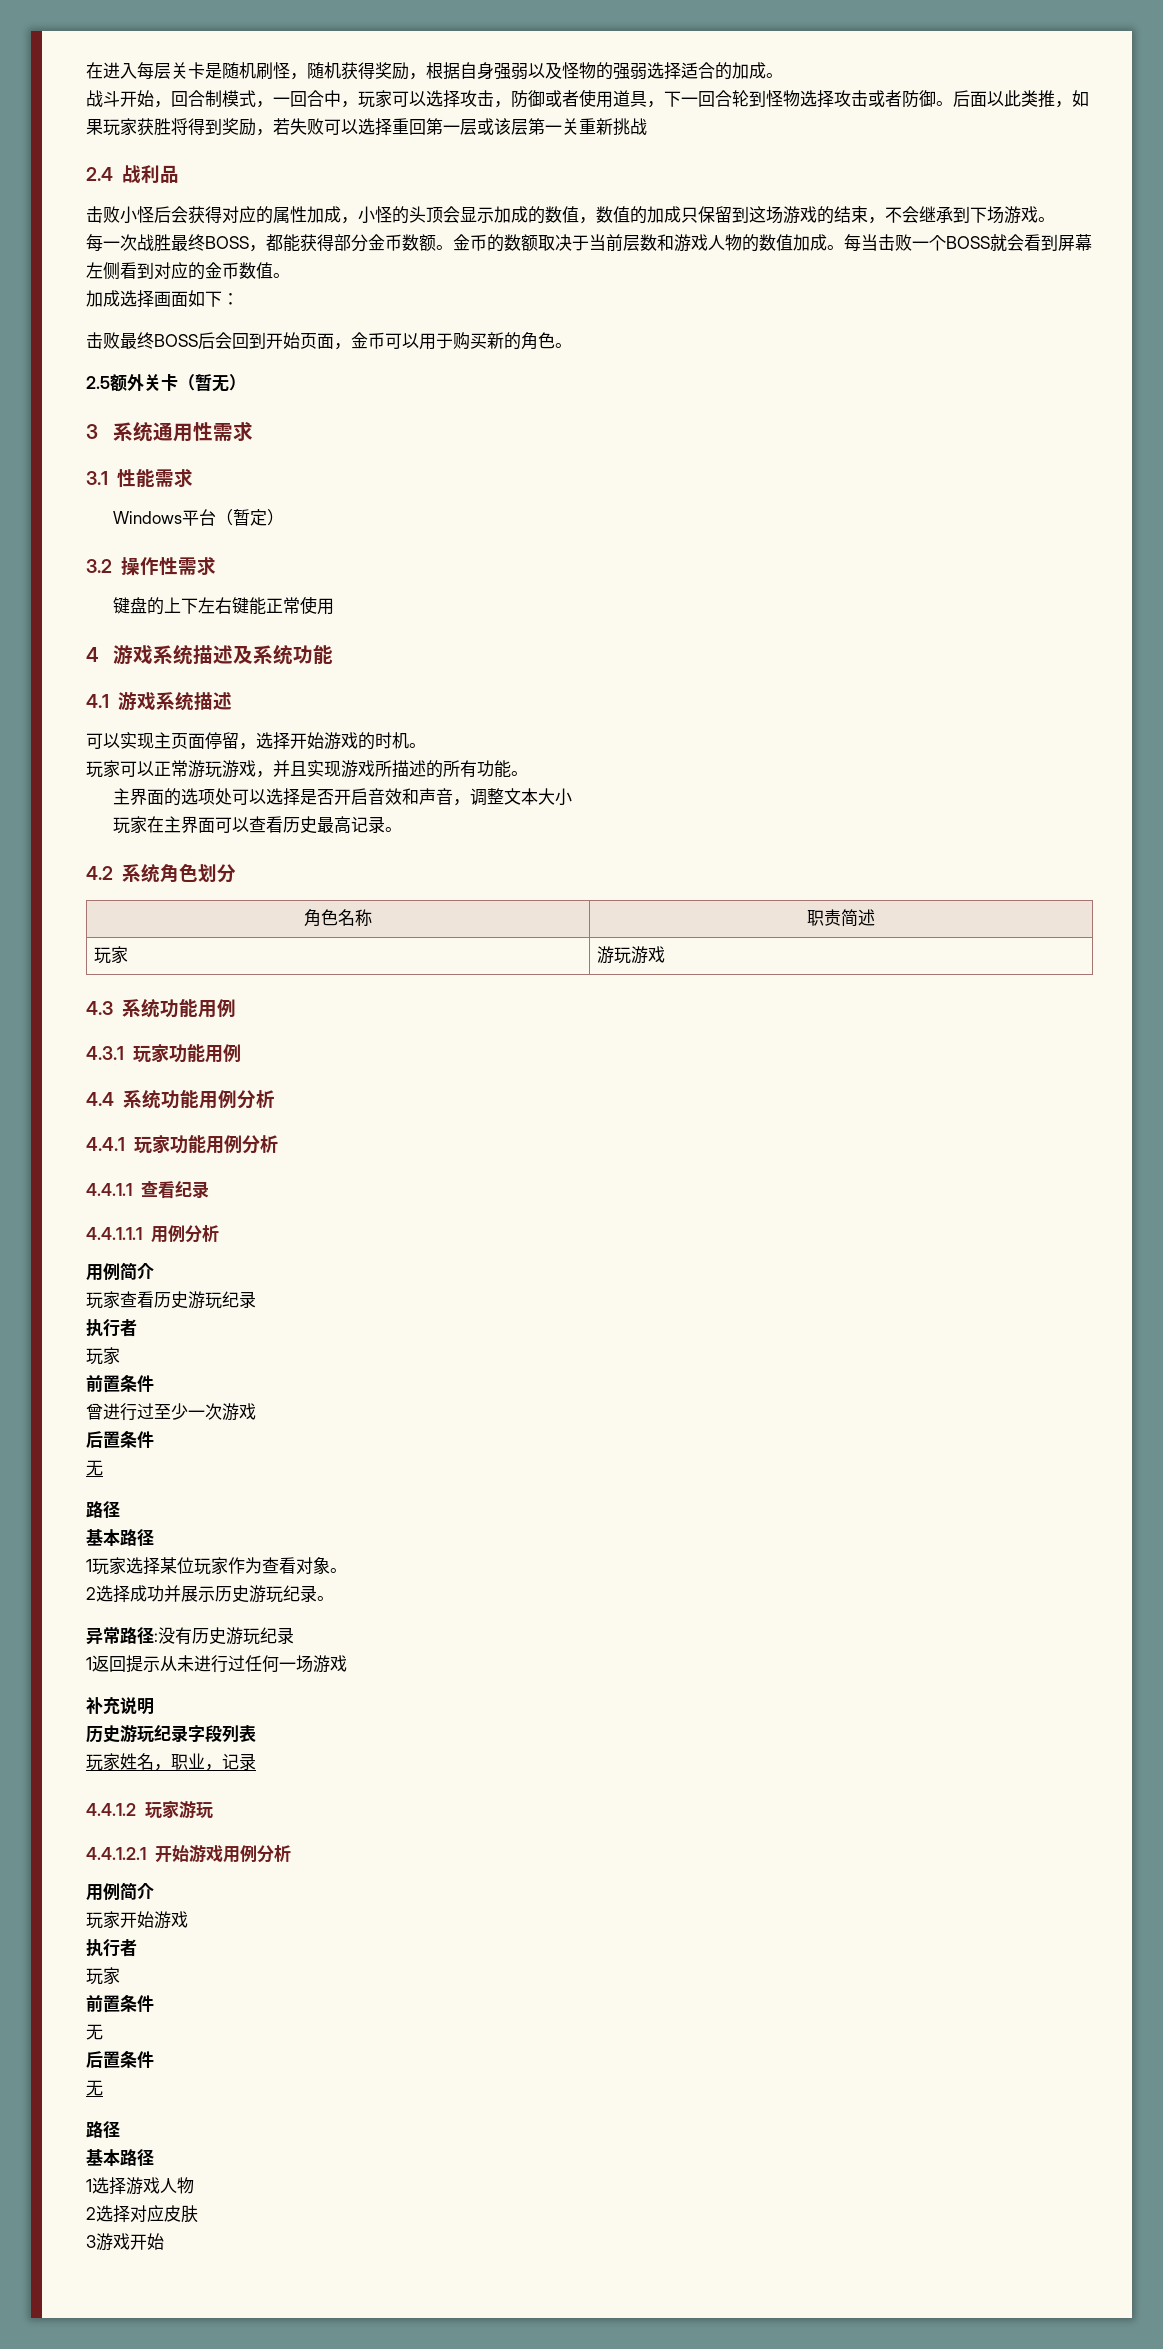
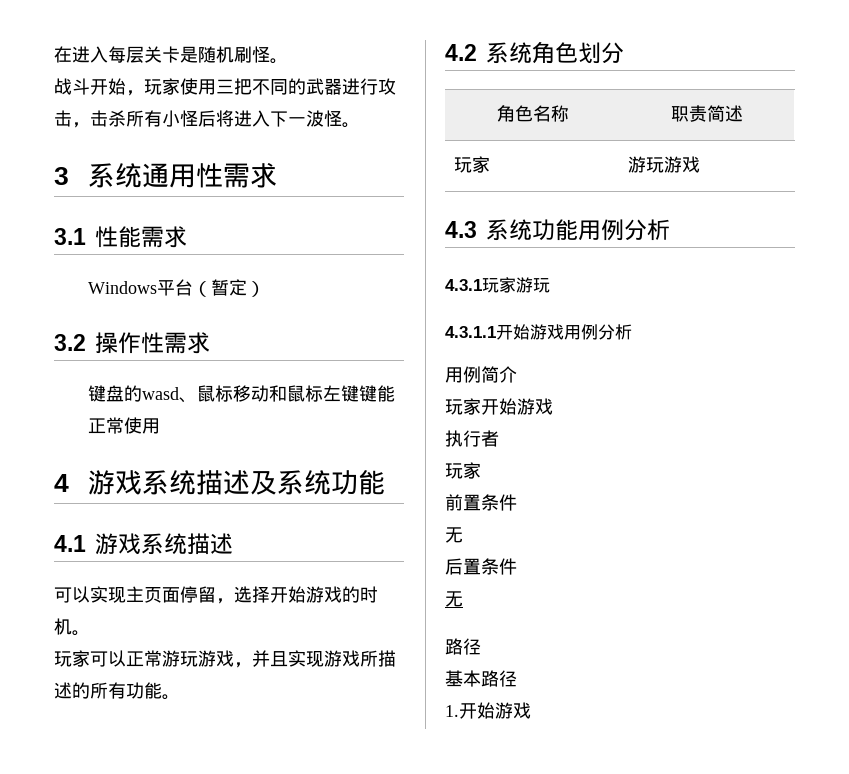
- 在进入每层关卡是随机刷怪，随机获得奖励，根据自身强弱以及怪物的强弱选择适合的加成。
- 战斗开始，回合制模式，一回合中，玩家可以选择攻击，防御或者使用道具，下一回合轮到怪物选择攻击或者防御。后面以此类推，如果玩家获胜将得到奖励，若失败可以选择重回第一层或该层第一关重新挑战
- 2.4战利品
- 击败小怪后会获得对应的属性加成，小怪的头顶会显示加成的数值，数值的加成只保留到这场游戏的结束，不会继承到下场游戏。
- 每一次战胜最终BOSS，都能获得部分金币数额。金币的数额取决于当前层数和游戏人物的数值加成。每当击败一个BOSS就会看到屏幕左侧看到对应的金币数值。
- 加成选择画面如下：
- 击败最终BOSS后会回到开始页面，金币可以用于购买新的角色。
- 2.5额外关卡（暂无）
+ 在进入每层关卡是随机刷怪。
+ 战斗开始，玩家使用三把不同的武器进行攻击，击杀所有小怪后将进入下一波怪。
- 键盘的上下左右键能正常使用
+ 键盘的wasd、鼠标移动和鼠标左键键能正常使用
- 主界面的选项处可以选择是否开启音效和声音，调整文本大小
- 玩家在主界面可以查看历史最高记录。
- 4.3系统功能用例
- 4.3.1玩家功能用例
- 4.4系统功能用例分析
- 4.4.1玩家功能用例分析
- 4.4.1.1查看纪录
- 4.4.1.1.1用例分析
- 用例简介
- 玩家查看历史游玩纪录
- 执行者
- 玩家
- 前置条件
- 曾进行过至少一次游戏
- 后置条件
- 无
- 路径
- 基本路径
- 1玩家选择某位玩家作为查看对象。
- 2选择成功并展示历史游玩纪录。
- 异常路径:没有历史游玩纪录
- 1返回提示从未进行过任何一场游戏
- 补充说明
- 历史游玩纪录字段列表
- 玩家姓名，职业，记录
- 4.4.1.2玩家游玩
+ 4.3系统功能用例分析
+ 4.3.1玩家游玩
- 4.4.1.2.1开始游戏用例分析
+ 4.3.1.1开始游戏用例分析
- 1选择游戏人物
- 2选择对应皮肤
- 3游戏开始
+ 1.开始游戏

